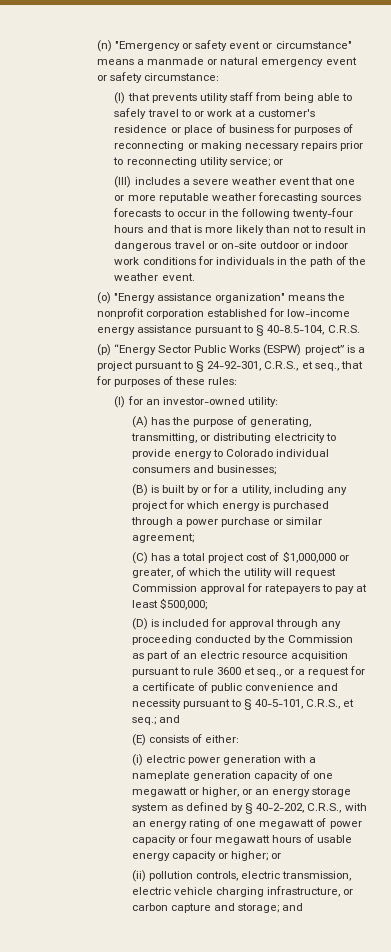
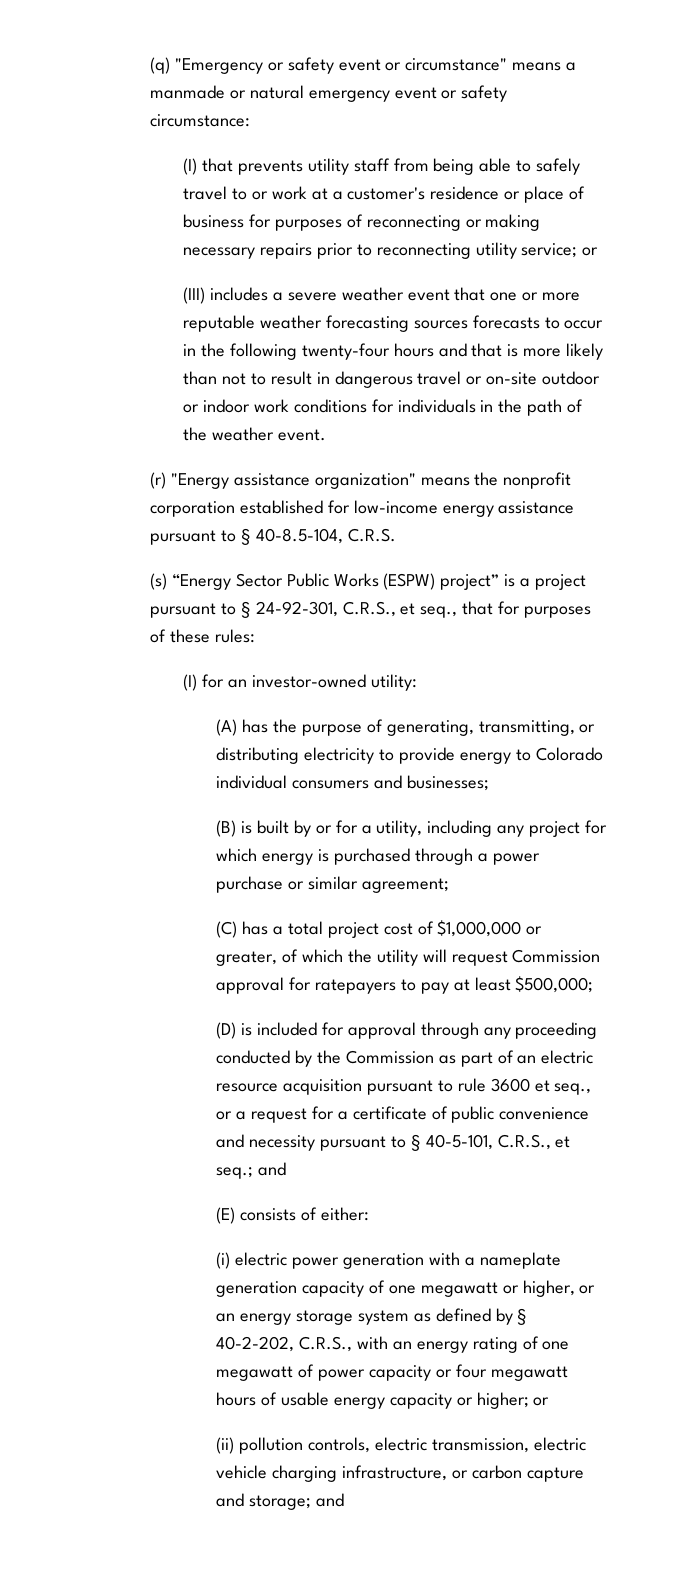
- (n) "Emergency or safety event or circumstance" means a manmade or natural emergency event or safety circumstance:
+ (q) "Emergency or safety event or circumstance" means a manmade or natural emergency event or safety circumstance:
- (o) "Energy assistance organization" means the nonprofit corporation established for low-income energy assistance pursuant to § 40-8.5-104, C.R.S.
+ (r) "Energy assistance organization" means the nonprofit corporation established for low-income energy assistance pursuant to § 40-8.5-104, C.R.S.
- (p) “Energy Sector Public Works (ESPW) project” is a project pursuant to § 24-92-301, C.R.S., et seq., that for purposes of these rules:
+ (s) “Energy Sector Public Works (ESPW) project” is a project pursuant to § 24-92-301, C.R.S., et seq., that for purposes of these rules:

